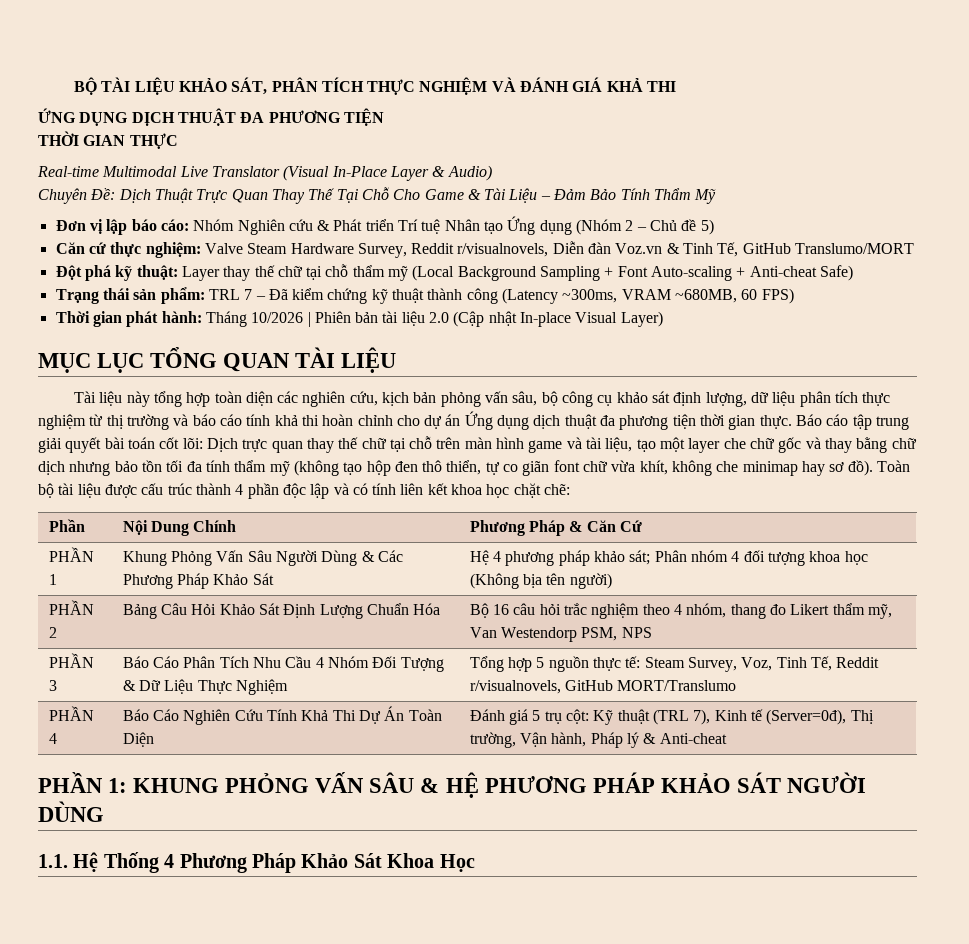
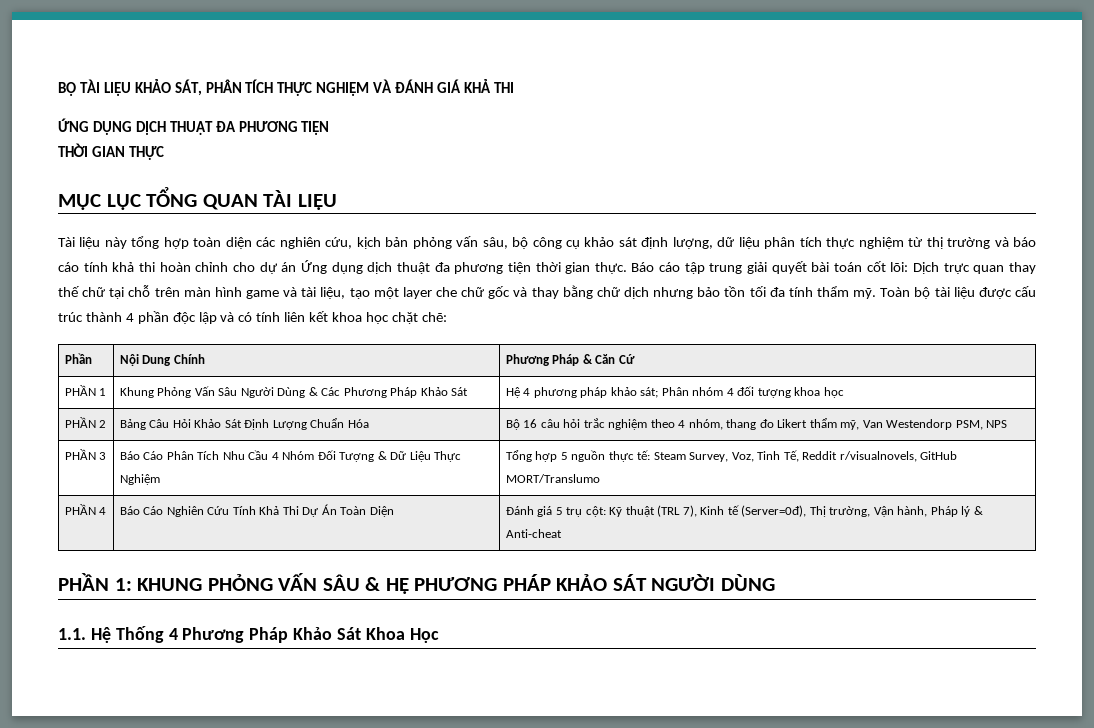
- Real-time Multimodal Live Translator (Visual In-Place Layer & Audio)
- Chuyên Đề: Dịch Thuật Trực Quan Thay Thế Tại Chỗ Cho Game & Tài Liệu – Đảm Bảo Tính Thẩm Mỹ
- Đơn vị lập báo cáo: Nhóm Nghiên cứu & Phát triển Trí tuệ Nhân tạo Ứng dụng (Nhóm 2 – Chủ đề 5)
- Căn cứ thực nghiệm: Valve Steam Hardware Survey, Reddit r/visualnovels, Diễn đàn Voz.vn & Tinh Tế, GitHub Translumo/MORT
- Đột phá kỹ thuật: Layer thay thế chữ tại chỗ thẩm mỹ (Local Background Sampling + Font Auto-scaling + Anti-cheat Safe)
- Trạng thái sản phẩm: TRL 7 – Đã kiểm chứng kỹ thuật thành công (Latency ~300ms, VRAM ~680MB, 60 FPS)
- Thời gian phát hành: Tháng 10/2026 | Phiên bản tài liệu 2.0 (Cập nhật In-place Visual Layer)
- Báo cáo tập trung giải quyết bài toán cốt lõi: Dịch trực quan thay thế chữ tại chỗ trên màn hình game và tài liệu, tạo một layer che chữ gốc và thay bằng chữ dịch nhưng bảo tồn tối đa tính thẩm mỹ (không tạo hộp đen thô thiển, tự co giãn font chữ vừa khít, không che minimap hay sơ đồ).
+ Báo cáo tập trung giải quyết bài toán cốt lõi: Dịch trực quan thay thế chữ tại chỗ trên màn hình game và tài liệu, tạo một layer che chữ gốc và thay bằng chữ dịch nhưng bảo tồn tối đa tính thẩm mỹ.
- PHẦN 1 | Khung Phỏng Vấn Sâu Người Dùng & Các Phương Pháp Khảo Sát | Hệ 4 phương pháp khảo sát; Phân nhóm 4 đối tượng khoa học (Không bịa tên người)
+ PHẦN 1 | Khung Phỏng Vấn Sâu Người Dùng & Các Phương Pháp Khảo Sát | Hệ 4 phương pháp khảo sát; Phân nhóm 4 đối tượng khoa học

